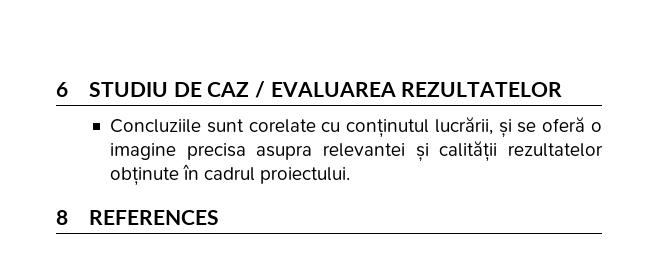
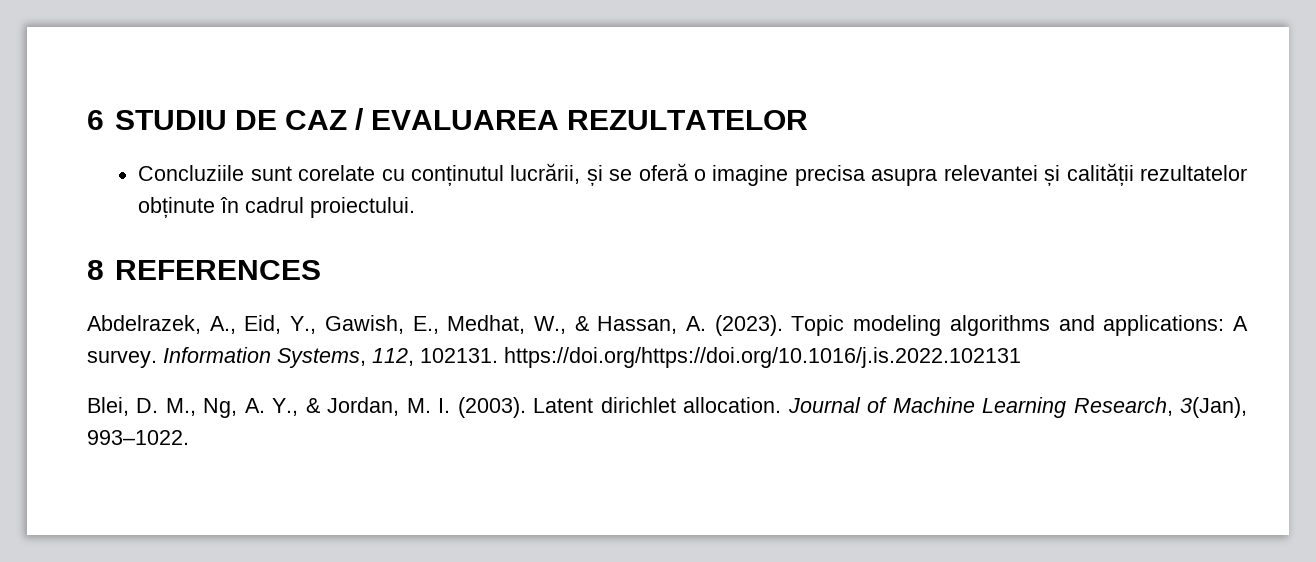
+ Abdelrazek, A., Eid, Y., Gawish, E., Medhat, W., & Hassan, A. (2023). Topic modeling algorithms and applications: A survey. Information Systems, 112, 102131. https://doi.org/https://doi.org/10.1016/j.is.2022.102131
+ Blei, D. M., Ng, A. Y., & Jordan, M. I. (2003). Latent dirichlet allocation. Journal of Machine Learning Research, 3(Jan), 993–1022.

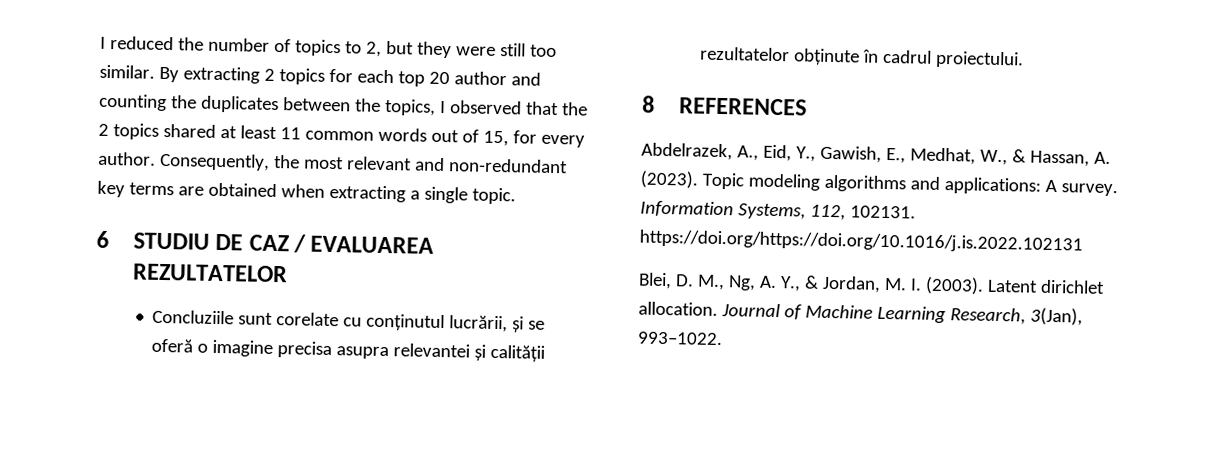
+ I reduced the number of topics to 2, but they were still too similar. By extracting 2 topics for each top 20 author and counting the duplicates between the topics, I observed that the 2 topics shared at least 11 common words out of 15, for every author. Consequently, the most relevant and non-redundant key terms are obtained when extracting a single topic.

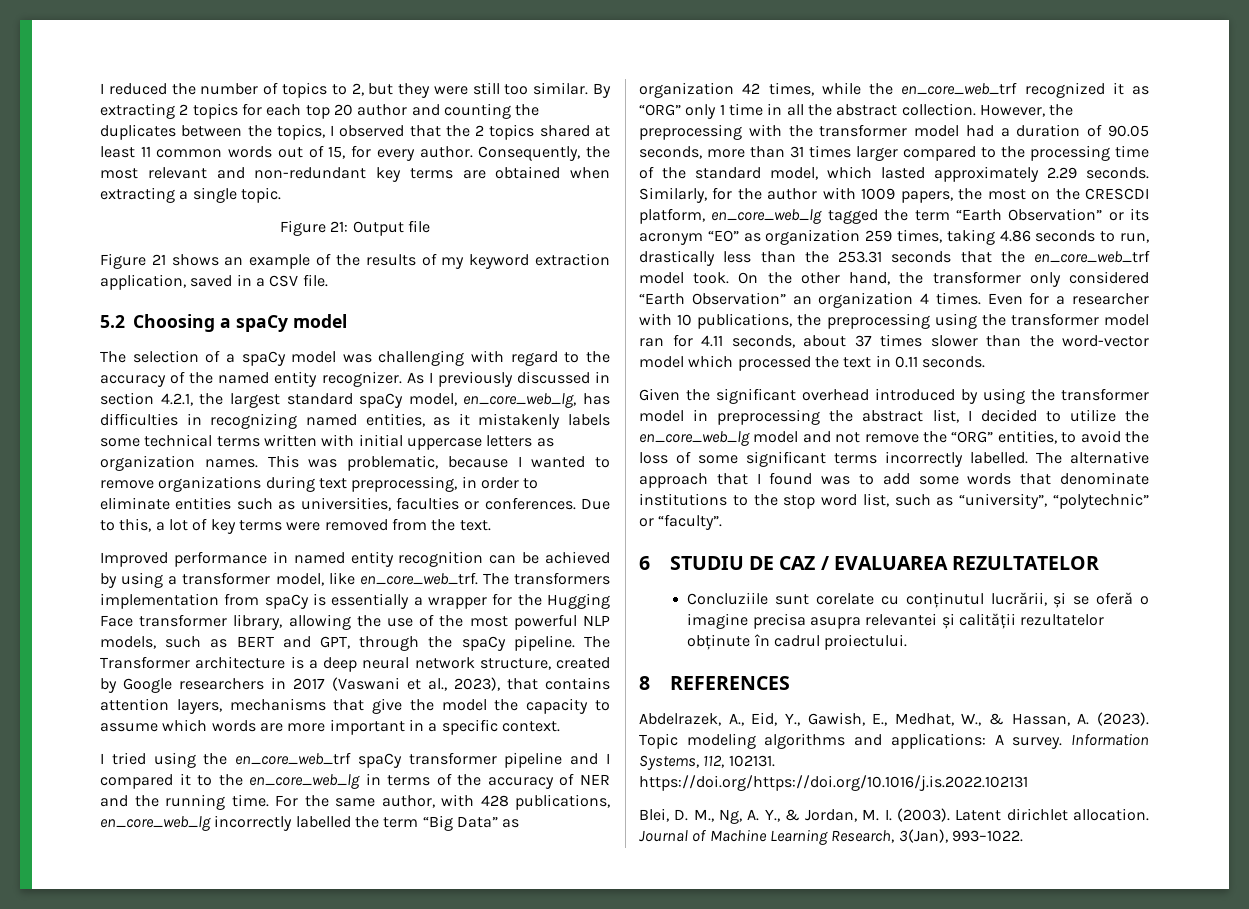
+ Figure 21: Output file
+ Figure 21 shows an example of the results of my keyword extraction application, saved in a CSV file.
+ 5.2 Choosing a spaCy model
+ The selection of a spaCy model was challenging with regard to the accuracy of the named entity recognizer. As I previously discussed in section 4.2.1, the largest standard spaCy model, en_core_web_lg, has difficulties in recognizing named entities, as it mistakenly labels some technical terms written with initial uppercase letters as organization names. This was problematic, because I wanted to remove organizations during text preprocessing, in order to eliminate entities such as universities, faculties or conferences. Due to this, a lot of key terms were removed from the text.
+ Improved performance in named entity recognition can be achieved by using a transformer model, like en_core_web_trf. The transformers implementation from spaCy is essentially a wrapper for the Hugging Face transformer library, allowing the use of the most powerful NLP models, such as BERT and GPT, through the spaCy pipeline. The Transformer architecture is a deep neural network structure, created by Google researchers in 2017 (Vaswani et al., 2023), that contains attention layers, mechanisms that give the model the capacity to assume which words are more important in a specific context.
+ I tried using the en_core_web_trf spaCy transformer pipeline and I compared it to the en_core_web_lg in terms of the accuracy of NER and the running time. For the same author, with 428 publications, en_core_web_lg incorrectly labelled the term “Big Data” as organization 42 times, while the en_core_web_trf recognized it as “ORG” only 1 time in all the abstract collection. However, the preprocessing with the transformer model had a duration of 90.05 seconds, more than 31 times larger compared to the processing time of the standard model, which lasted approximately 2.29 seconds. Similarly, for the author with 1009 papers, the most on the CRESCDI platform, en_core_web_lg tagged the term “Earth Observation” or its acronym “EO” as organization 259 times, taking 4.86 seconds to run, drastically less than the 253.31 seconds that the en_core_web_trf model took. On the other hand, the transformer only considered “Earth Observation” an organization 4 times. Even for a researcher with 10 publications, the preprocessing using the transformer model ran for 4.11 seconds, about 37 times slower than the word-vector model which processed the text in 0.11 seconds.
+ Given the significant overhead introduced by using the transformer model in preprocessing the abstract list, I decided to utilize the en_core_web_lg model and not remove the “ORG” entities, to avoid the loss of some significant terms incorrectly labelled. The alternative approach that I found was to add some words that denominate institutions to the stop word list, such as “university”, “polytechnic” or “faculty”.

